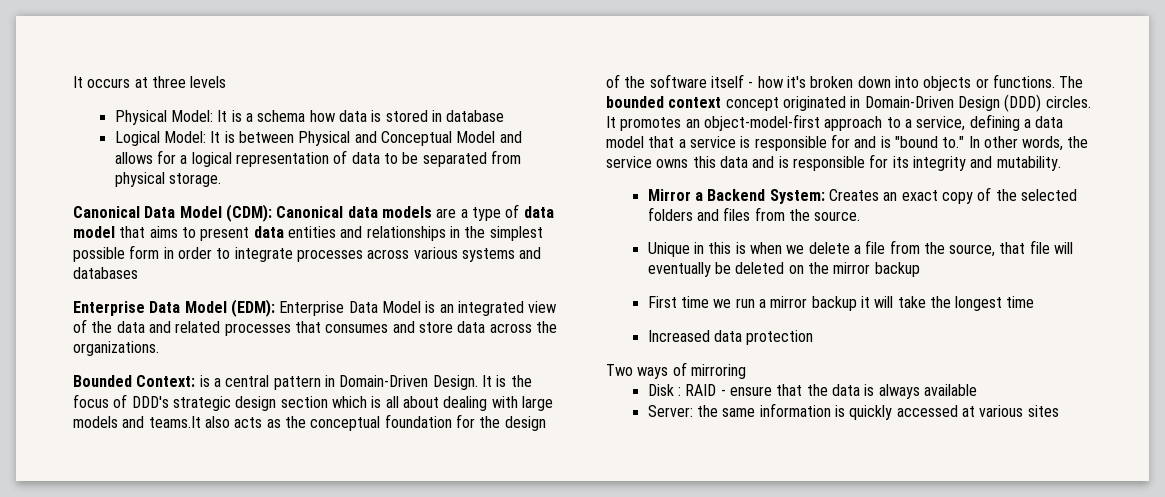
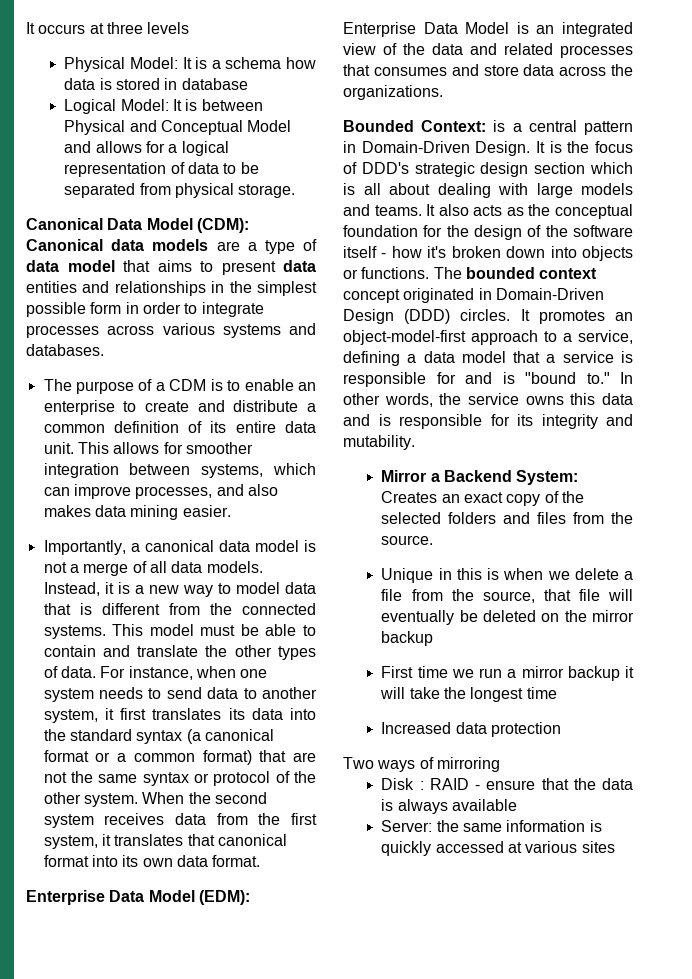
- Canonical Data Model (CDM): Canonical data models are a type of data model that aims to present data entities and relationships in the simplest possible form in order to integrate processes across various systems and databases
+ Canonical Data Model (CDM): Canonical data models are a type of data model that aims to present data entities and relationships in the simplest possible form in order to integrate processes across various systems and databases.
+ The purpose of a CDM is to enable an enterprise to create and distribute a common definition of its entire data unit. This allows for smoother integration between systems, which can improve processes, and also makes data mining easier.
+ Importantly, a canonical data model is not a merge of all data models. Instead, it is a new way to model data that is different from the connected systems. This model must be able to contain and translate the other types of data. For instance, when one system needs to send data to another system, it first translates its data into the standard syntax (a canonical format or a common format) that are not the same syntax or protocol of the other system. When the second system receives data from the first system, it translates that canonical format into its own data format.
- It is the focus of DDD's strategic design section which is all about dealing with large models and teams.It also acts as the conceptual foundation for the design of the software itself - how it's broken down into objects or functions.
+ It is the focus of DDD's strategic design section which is all about dealing with large models and teams. It also acts as the conceptual foundation for the design of the software itself - how it's broken down into objects or functions.

